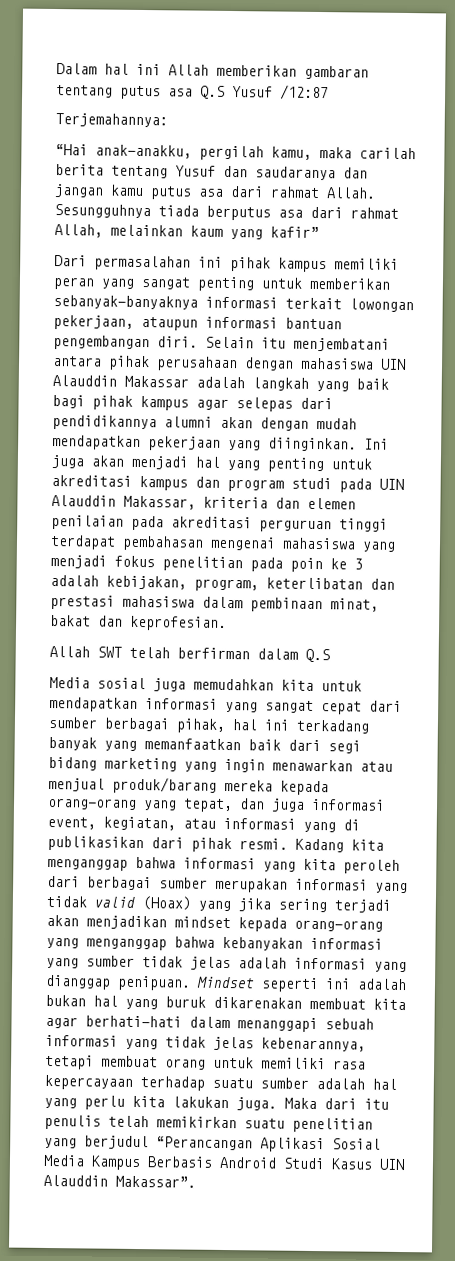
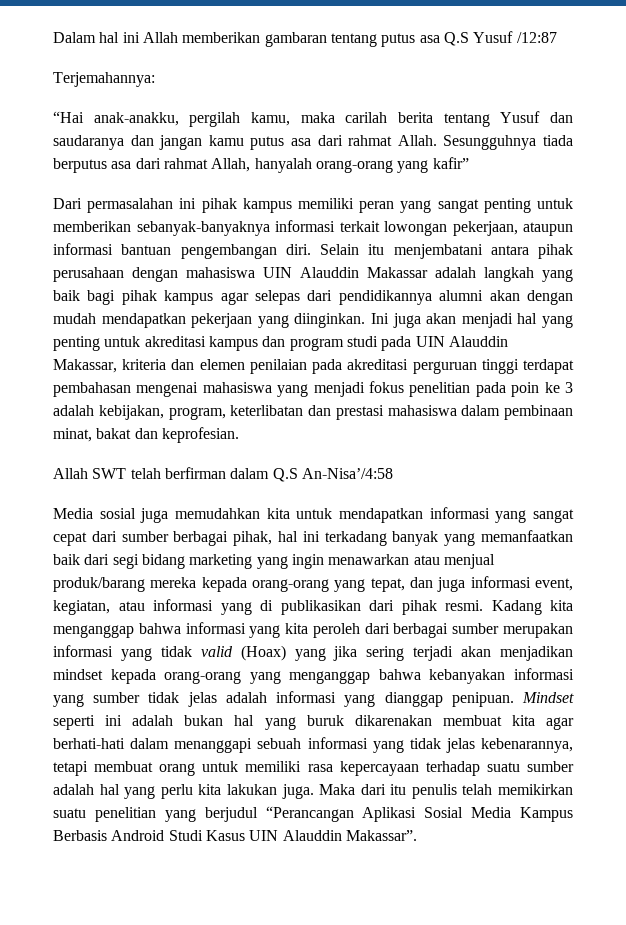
- Sesungguhnya tiada berputus asa dari rahmat Allah, melainkan kaum yang kafir”
+ Sesungguhnya tiada berputus asa dari rahmat Allah, hanyalah orang-orang yang kafir”
- Allah SWT telah berfirman dalam Q.S
+ Allah SWT telah berfirman dalam Q.S An-Nisa’/4:58

